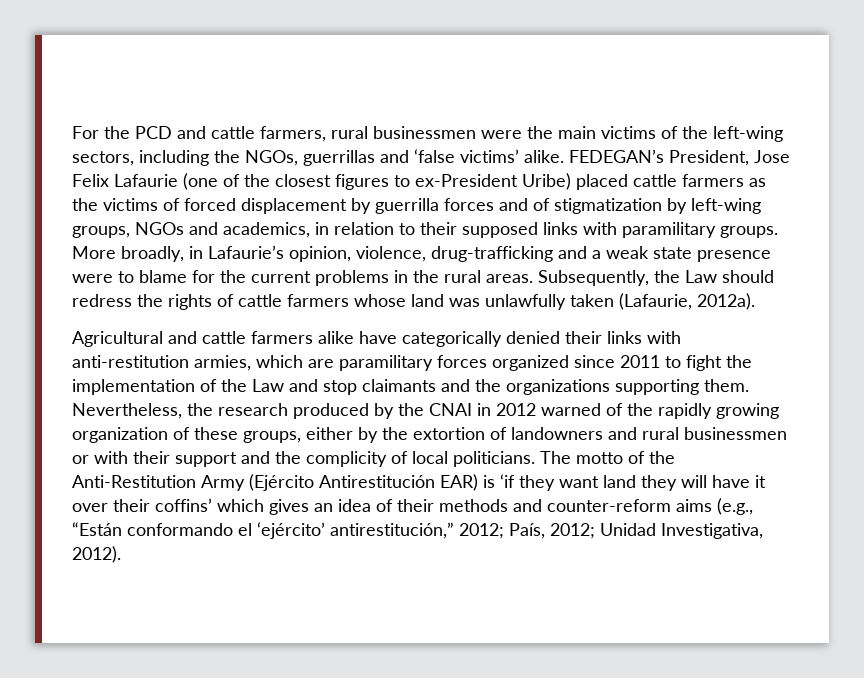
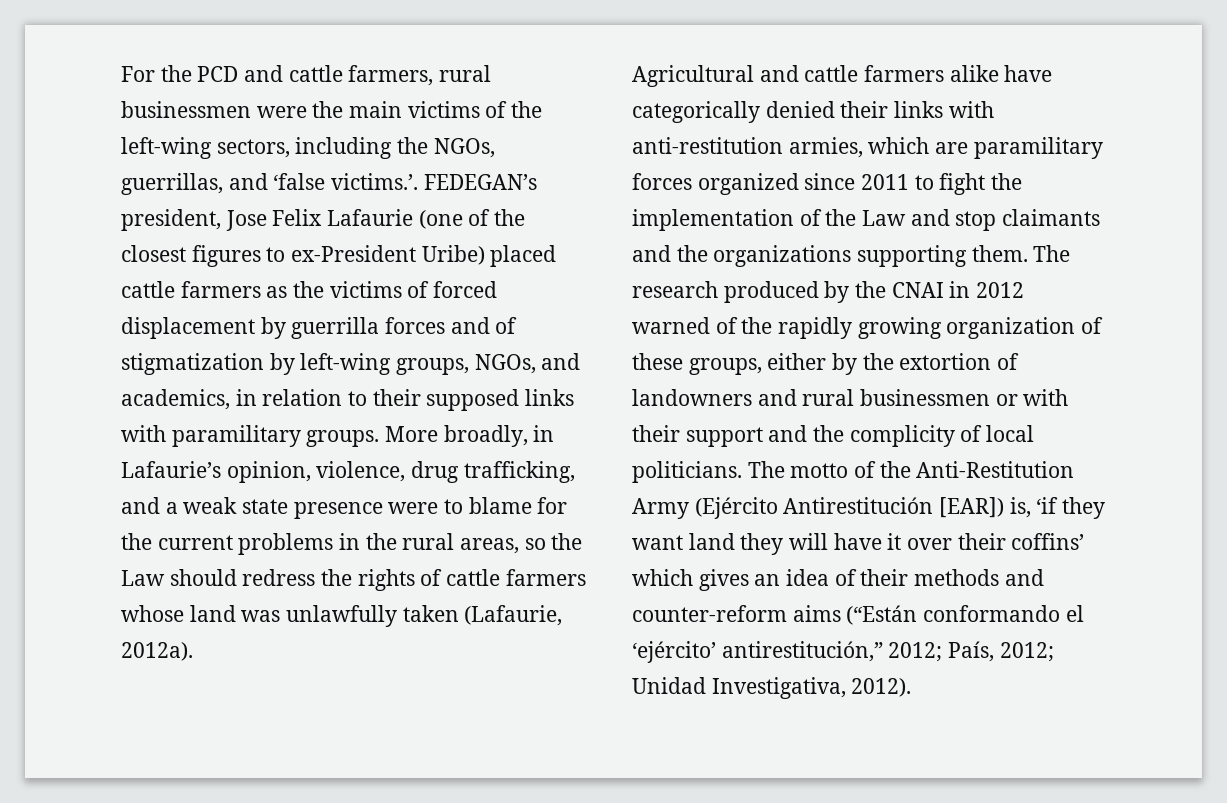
- For the PCD and cattle farmers, rural businessmen were the main victims of the left-wing sectors, including the NGOs, guerrillas and ‘false victims’ alike. FEDEGAN’s President, Jose Felix Lafaurie (one of the closest figures to ex-President Uribe) placed cattle farmers as the victims of forced displacement by guerrilla forces and of stigmatization by left-wing groups, NGOs and academics, in relation to their supposed links with paramilitary groups.
+ For the PCD and cattle farmers, rural businessmen were the main victims of the left-wing sectors, including the NGOs, guerrillas, and ‘false victims.’. FEDEGAN’s president, Jose Felix Lafaurie (one of the closest figures to ex-President Uribe) placed cattle farmers as the victims of forced displacement by guerrilla forces and of stigmatization by left-wing groups, NGOs, and academics, in relation to their supposed links with paramilitary groups.
- More broadly, in Lafaurie’s opinion, violence, drug-trafficking and a weak state presence were to blame for the current problems in the rural areas. Subsequently, the Law should redress the rights of cattle farmers whose land was unlawfully taken (Lafaurie, 2012a).
+ More broadly, in Lafaurie’s opinion, violence, drug trafficking, and a weak state presence were to blame for the current problems in the rural areas, so the Law should redress the rights of cattle farmers whose land was unlawfully taken (Lafaurie, 2012a).
- Nevertheless, the research produced by the CNAI in 2012 warned of the rapidly growing organization of these groups, either by the extortion of landowners and rural businessmen or with their support and the complicity of local politicians.
+ The research produced by the CNAI in 2012 warned of the rapidly growing organization of these groups, either by the extortion of landowners and rural businessmen or with their support and the complicity of local politicians.
- The motto of the Anti-Restitution Army (Ejército Antirestitución EAR) is ‘if they want land they will have it over their coffins’ which gives an idea of their methods and counter-reform aims (e.g., “Están conformando el ‘ejército’ antirestitución,” 2012; País, 2012; Unidad Investigativa, 2012).
+ The motto of the Anti-Restitution Army (Ejército Antirestitución [EAR]) is, ‘if they want land they will have it over their coffins’ which gives an idea of their methods and counter-reform aims (“Están conformando el ‘ejército’ antirestitución,” 2012; País, 2012; Unidad Investigativa, 2012).

